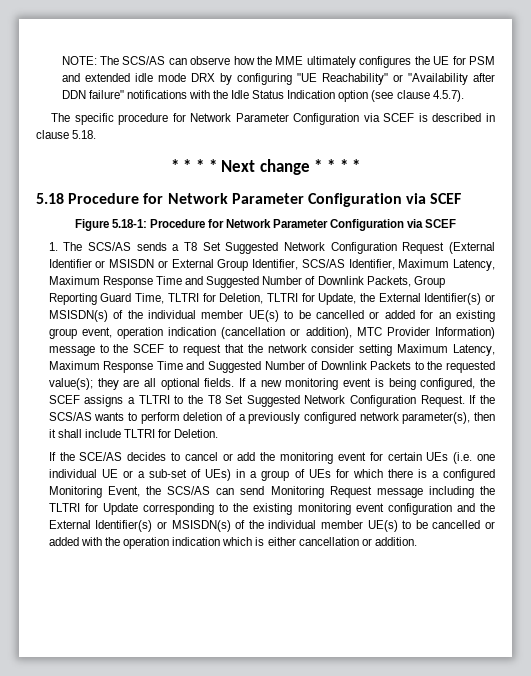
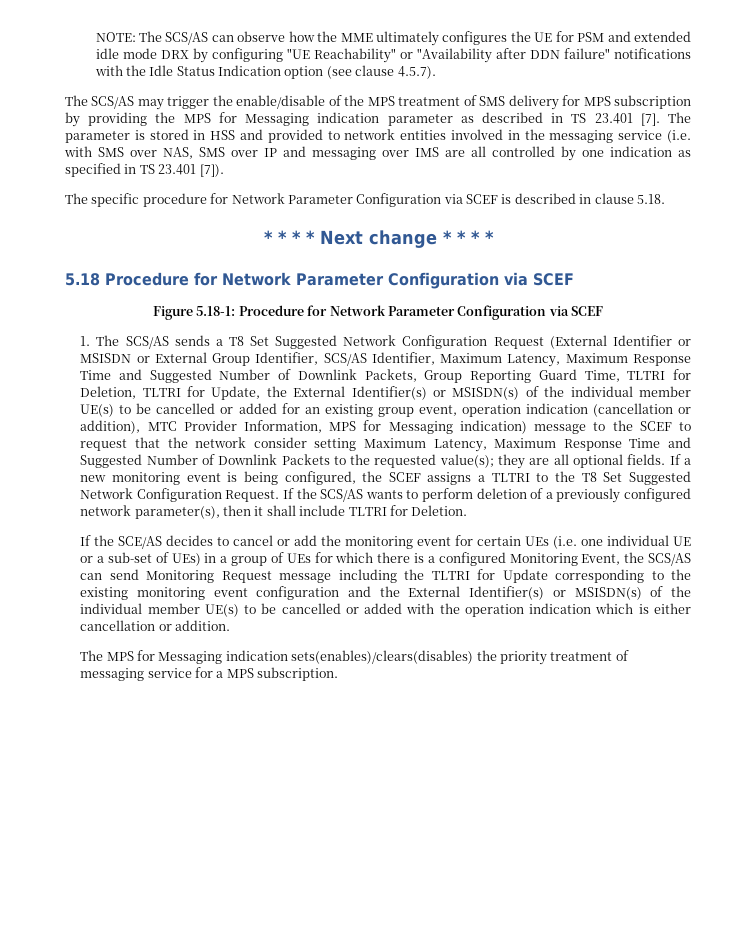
+ The SCS/AS may trigger the enable/disable of the MPS treatment of SMS delivery for MPS subscription by providing the MPS for Messaging indication parameter as described in TS 23.401 [7]. The parameter is stored in HSS and provided to network entities involved in the messaging service (i.e. with SMS over NAS, SMS over IP and messaging over IMS are all controlled by one indication as specified in TS 23.401 [7]).
- 1. The SCS/AS sends a T8 Set Suggested Network Configuration Request (External Identifier or MSISDN or External Group Identifier, SCS/AS Identifier, Maximum Latency, Maximum Response Time and Suggested Number of Downlink Packets, Group Reporting Guard Time, TLTRI for Deletion, TLTRI for Update, the External Identifier(s) or MSISDN(s) of the individual member UE(s) to be cancelled or added for an existing group event, operation indication (cancellation or addition), MTC Provider Information) message to the SCEF to request that the network consider setting Maximum Latency, Maximum Response Time and Suggested Number of Downlink Packets to the requested value(s);
+ 1. The SCS/AS sends a T8 Set Suggested Network Configuration Request (External Identifier or MSISDN or External Group Identifier, SCS/AS Identifier, Maximum Latency, Maximum Response Time and Suggested Number of Downlink Packets, Group Reporting Guard Time, TLTRI for Deletion, TLTRI for Update, the External Identifier(s) or MSISDN(s) of the individual member UE(s) to be cancelled or added for an existing group event, operation indication (cancellation or addition), MTC Provider Information, MPS for Messaging indication) message to the SCEF to request that the network consider setting Maximum Latency, Maximum Response Time and Suggested Number of Downlink Packets to the requested value(s);
+ The MPS for Messaging indication sets(enables)/clears(disables) the priority treatment of messaging service for a MPS subscription.

